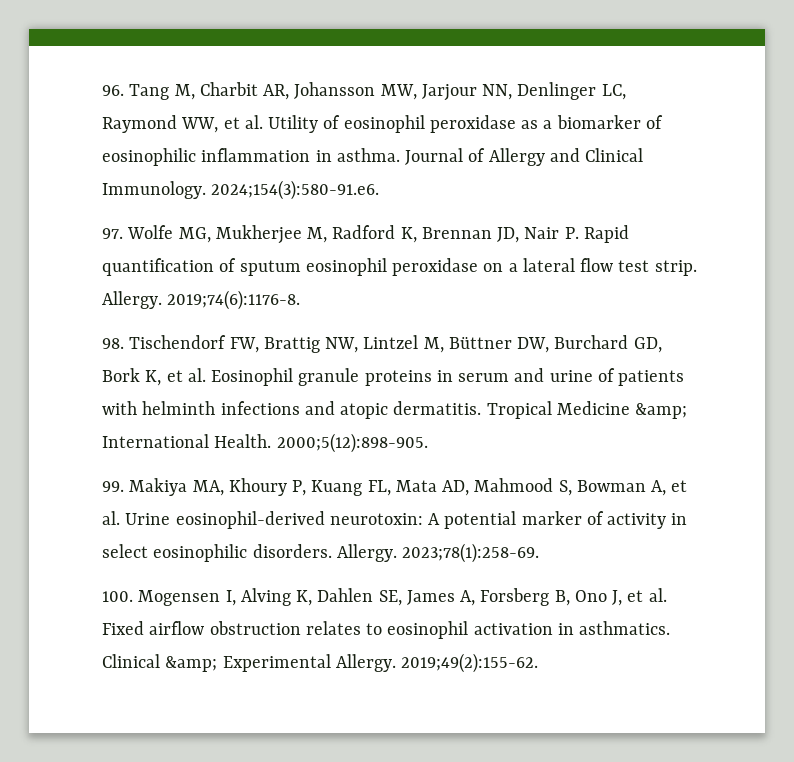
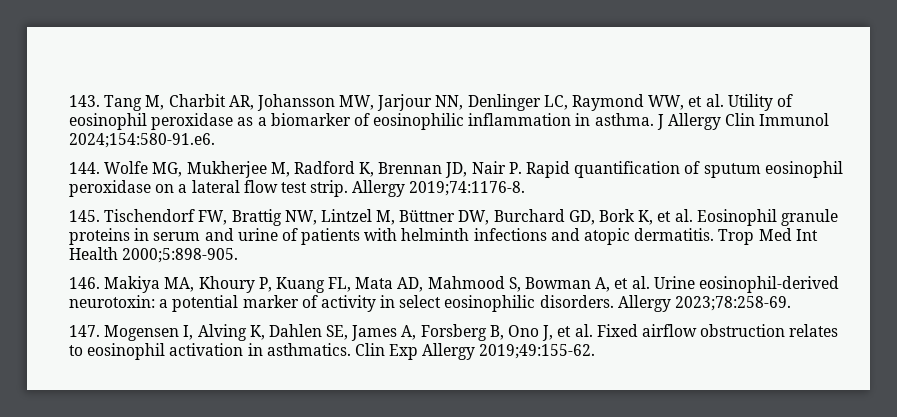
- 96. Tang M, Charbit AR, Johansson MW, Jarjour NN, Denlinger LC, Raymond WW, et al. Utility of eosinophil peroxidase as a biomarker of eosinophilic inflammation in asthma.
+ 143. Tang M, Charbit AR, Johansson MW, Jarjour NN, Denlinger LC, Raymond WW, et al. Utility of eosinophil peroxidase as a biomarker of eosinophilic inflammation in asthma.
- Journal of Allergy and Clinical Immunology. 2024;154(3):580-91.e6.
- 97. Wolfe MG, Mukherjee M, Radford K, Brennan JD, Nair P. Rapid quantification of sputum eosinophil peroxidase on a lateral flow test strip.
+ J Allergy Clin Immunol 2024;154:580-91.e6.
+ 144. Wolfe MG, Mukherjee M, Radford K, Brennan JD, Nair P. Rapid quantification of sputum eosinophil peroxidase on a lateral flow test strip.
- Allergy. 2019;74(6):1176-8.
- 98. Tischendorf FW, Brattig NW, Lintzel M, Büttner DW, Burchard GD, Bork K, et al. Eosinophil granule proteins in serum and urine of patients with helminth infections and atopic dermatitis.
+ Allergy 2019;74:1176-8.
+ 145. Tischendorf FW, Brattig NW, Lintzel M, Büttner DW, Burchard GD, Bork K, et al. Eosinophil granule proteins in serum and urine of patients with helminth infections and atopic dermatitis.
- Tropical Medicine &amp; International Health. 2000;5(12):898-905.
- 99. Makiya MA, Khoury P, Kuang FL, Mata AD, Mahmood S, Bowman A, et al. Urine eosinophil‐derived neurotoxin: A potential marker of activity in select eosinophilic disorders.
+ Trop Med Int Health 2000;5:898-905.
+ 146. Makiya MA, Khoury P, Kuang FL, Mata AD, Mahmood S, Bowman A, et al. Urine eosinophil‐derived neurotoxin: a potential marker of activity in select eosinophilic disorders.
- Allergy. 2023;78(1):258-69.
- 100. Mogensen I, Alving K, Dahlen SE, James A, Forsberg B, Ono J, et al. Fixed airflow obstruction relates to eosinophil activation in asthmatics.
+ Allergy 2023;78:258-69.
+ 147. Mogensen I, Alving K, Dahlen SE, James A, Forsberg B, Ono J, et al. Fixed airflow obstruction relates to eosinophil activation in asthmatics.
- Clinical &amp; Experimental Allergy. 2019;49(2):155-62.
+ Clin Exp Allergy 2019;49:155-62.

